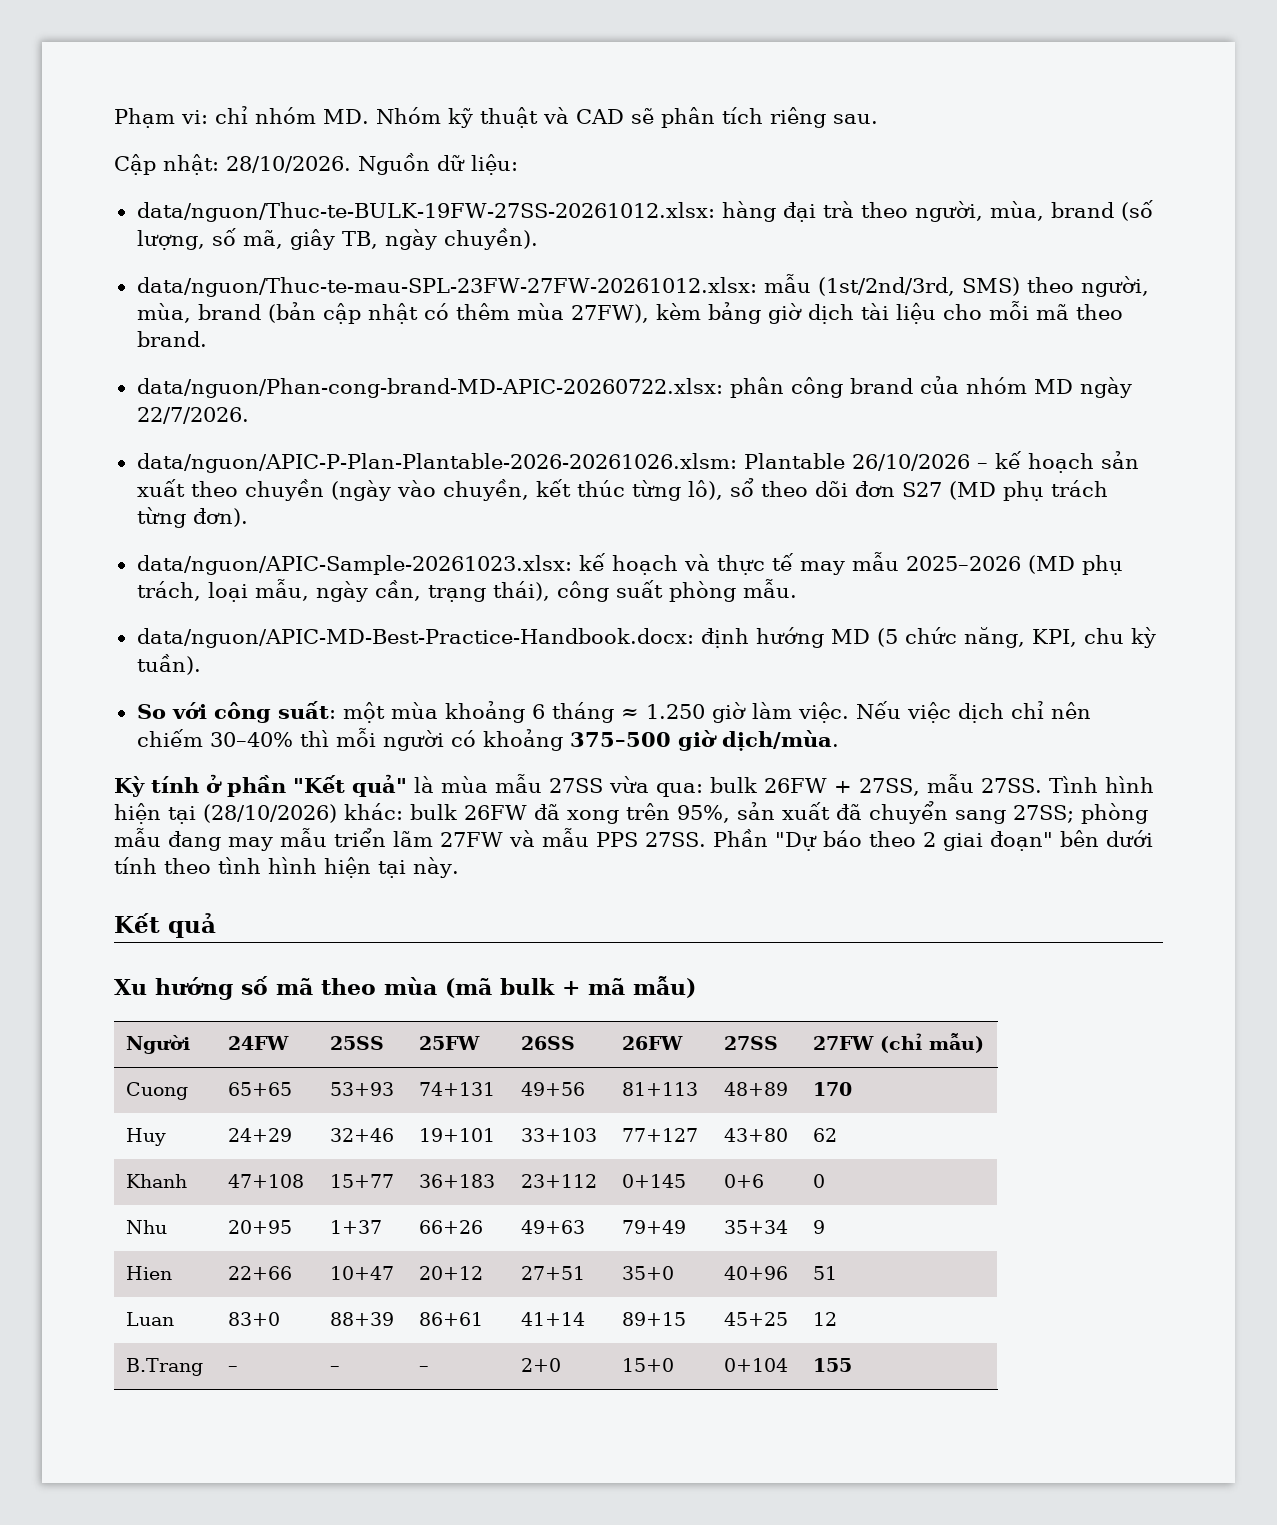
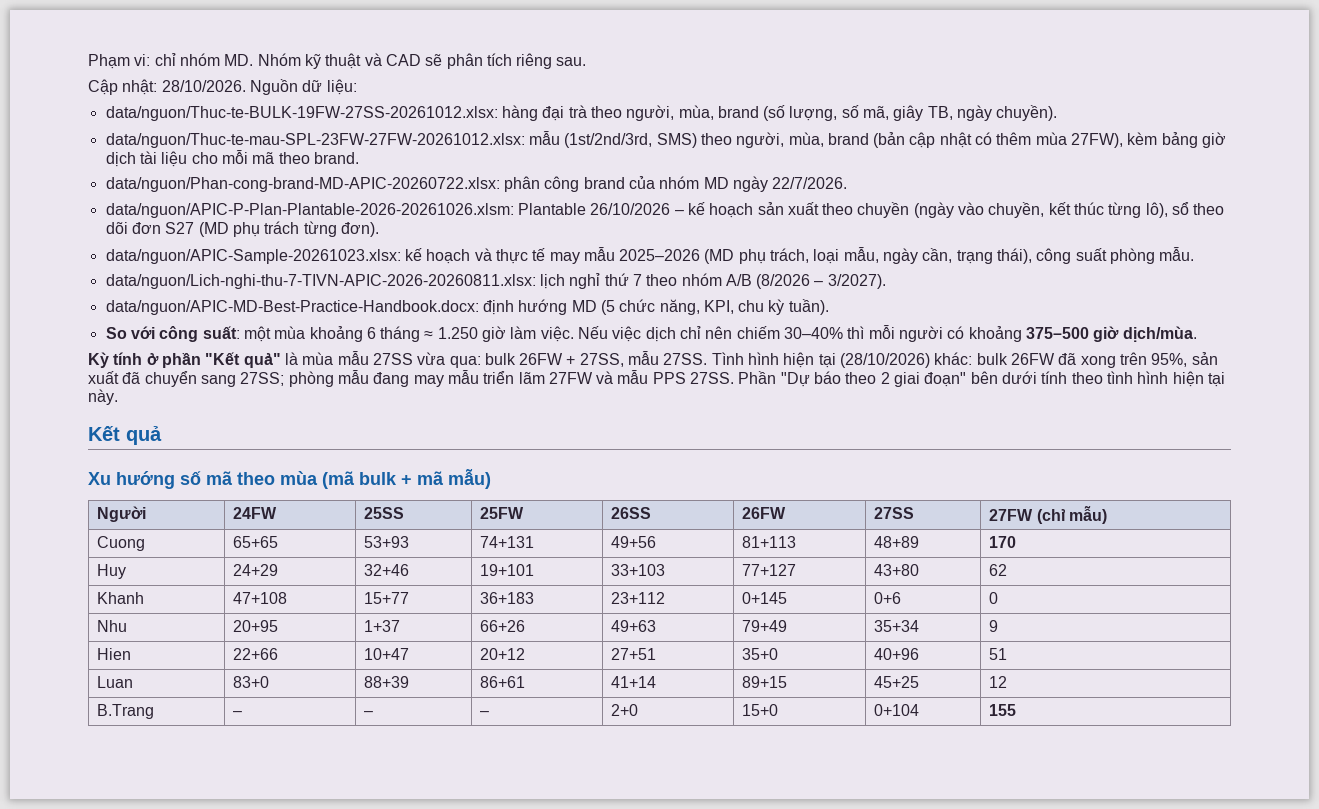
+ data/nguon/Lich-nghi-thu-7-TIVN-APIC-2026-20260811.xlsx: lịch nghỉ thứ 7 theo nhóm A/B (8/2026 – 3/2027).

